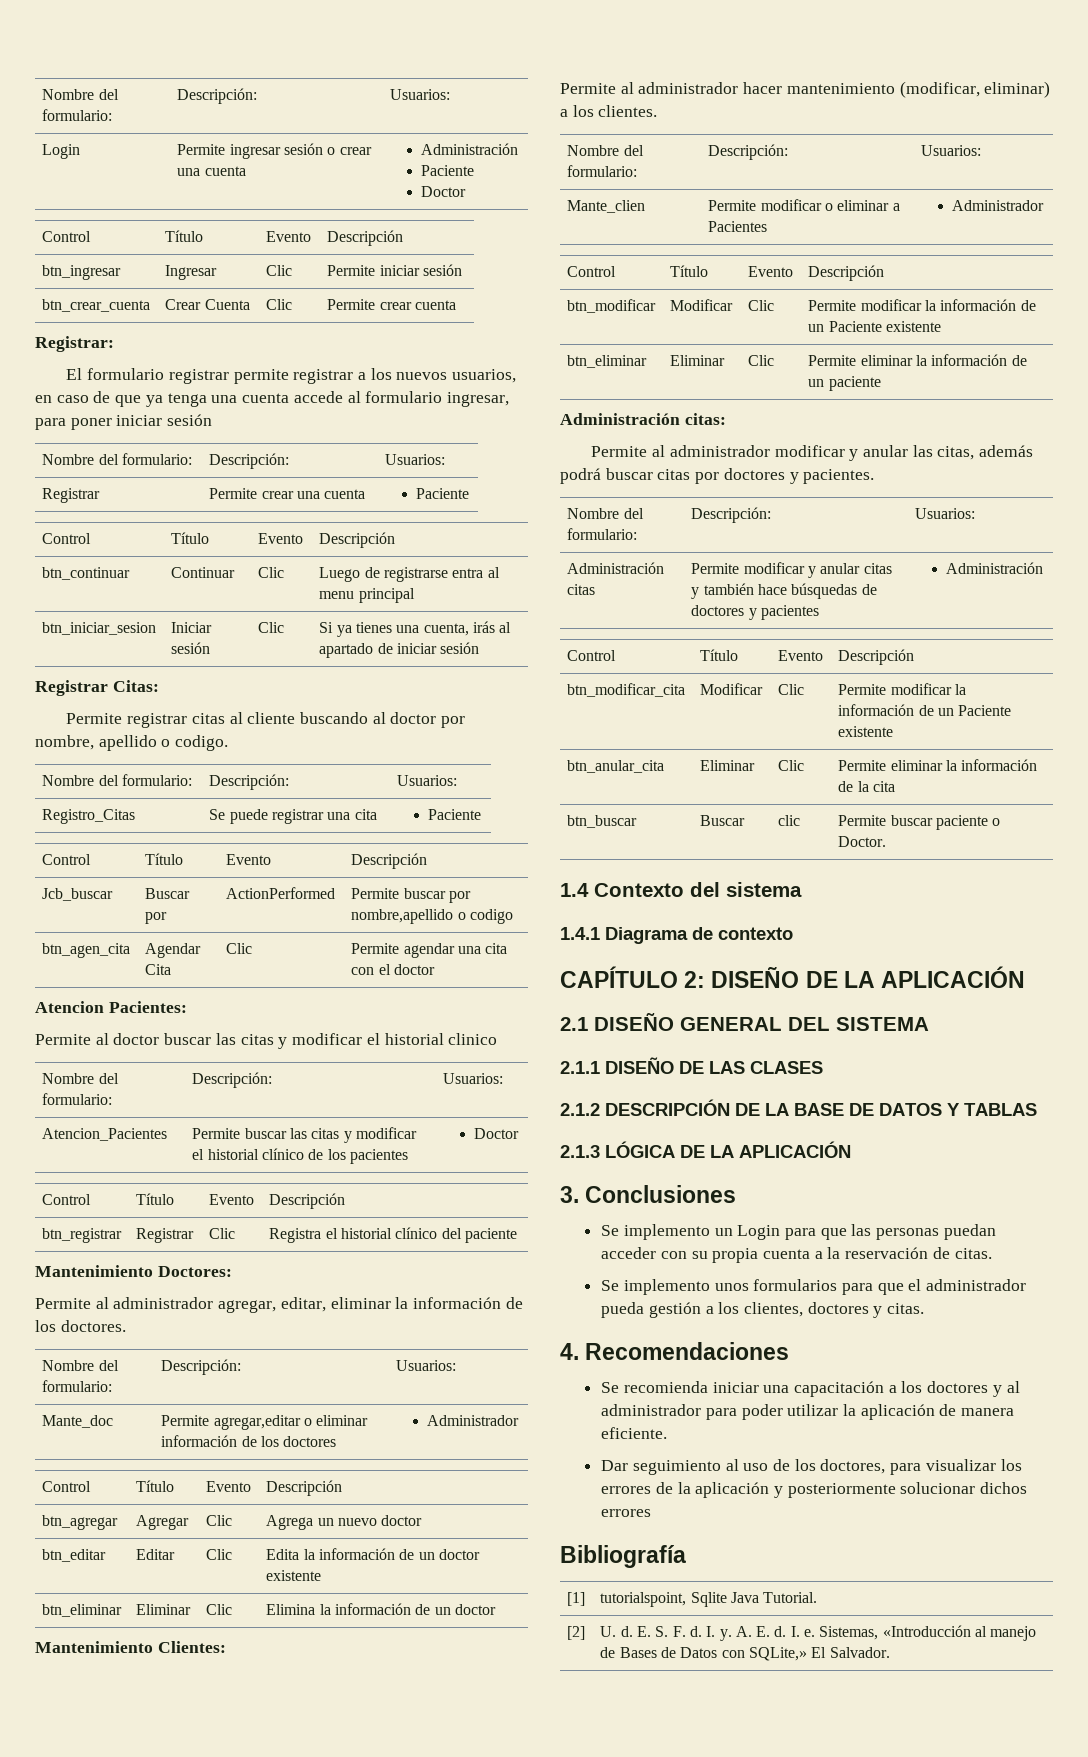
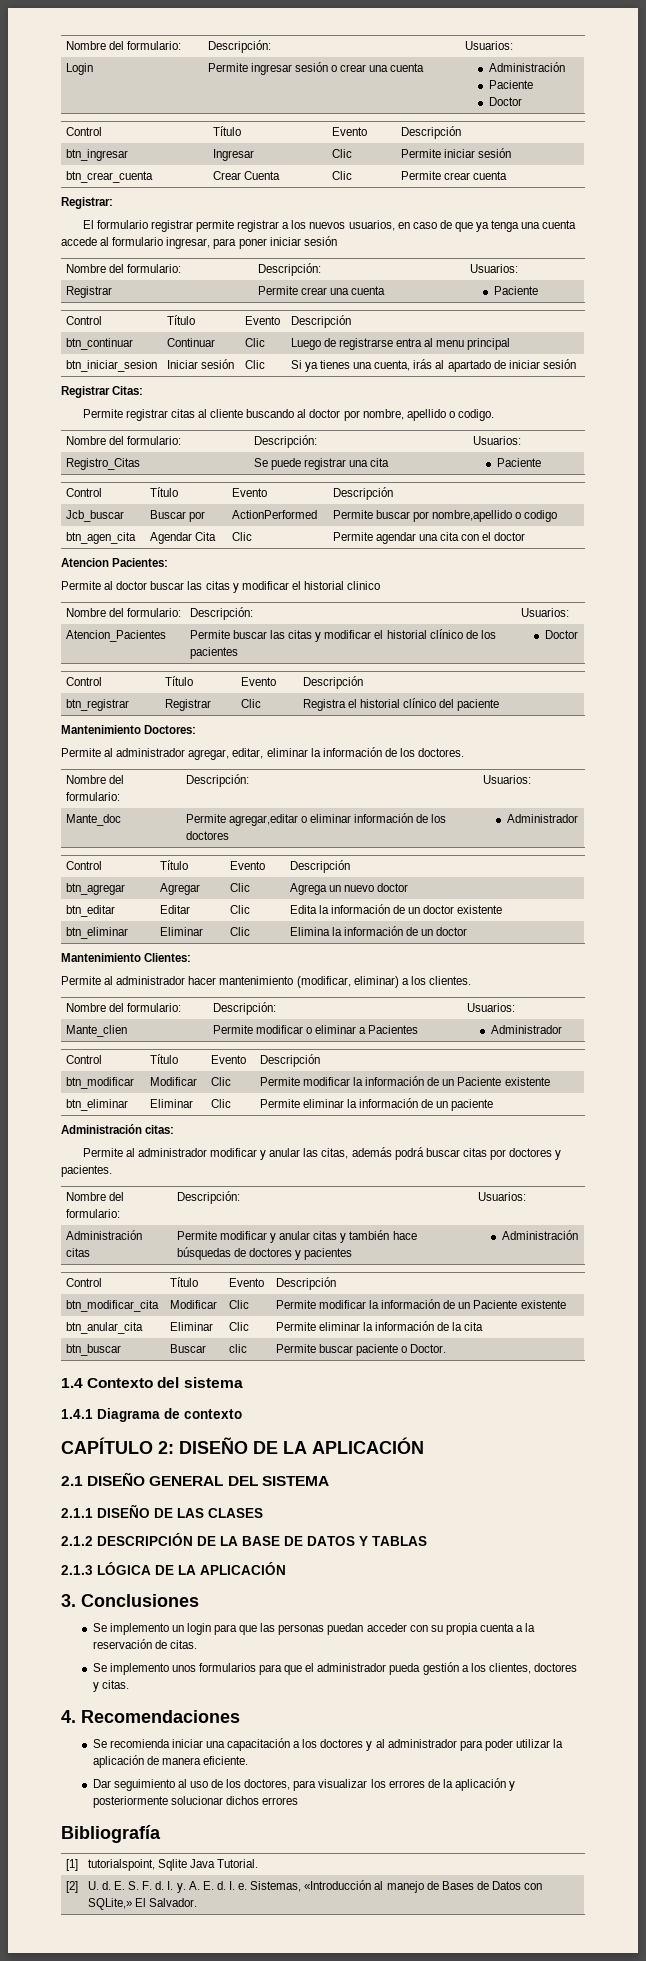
- Se implemento un Login para que las personas puedan acceder con su propia cuenta a la reservación de citas.
+ Se implemento un login para que las personas puedan acceder con su propia cuenta a la reservación de citas.

